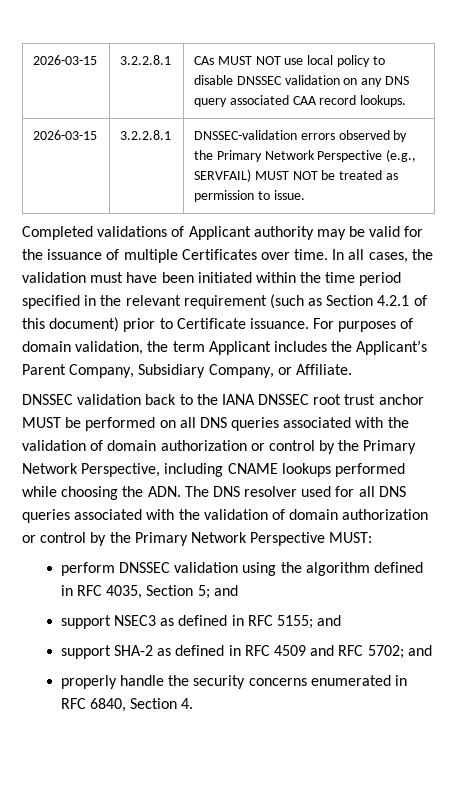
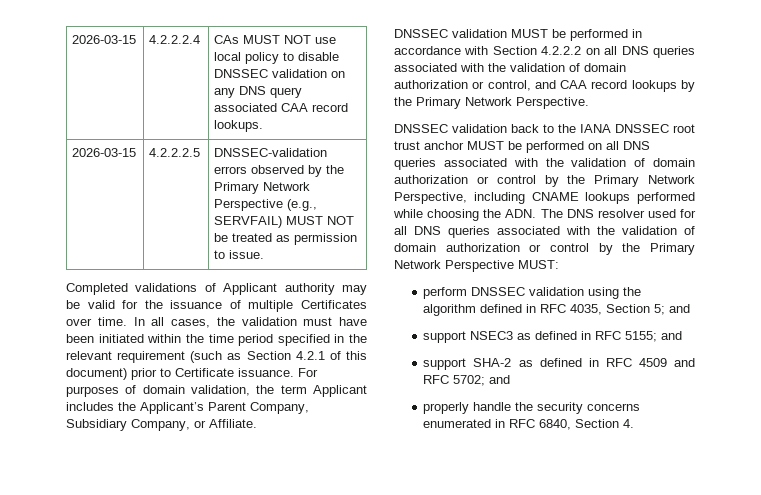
- 2026-03-15 | 3.2.2.8.1 | CAs MUST NOT use local policy to disable DNSSEC validation on any DNS query associated CAA record lookups.
+ 2026-03-15 | 4.2.2.2.4 | CAs MUST NOT use local policy to disable DNSSEC validation on any DNS query associated CAA record lookups.
- 2026-03-15 | 3.2.2.8.1 | DNSSEC-validation errors observed by the Primary Network Perspective (e.g., SERVFAIL) MUST NOT be treated as permission to issue.
+ 2026-03-15 | 4.2.2.2.5 | DNSSEC-validation errors observed by the Primary Network Perspective (e.g., SERVFAIL) MUST NOT be treated as permission to issue.
+ DNSSEC validation MUST be performed in accordance with Section 4.2.2.2 on all DNS queries associated with the validation of domain authorization or control, and CAA record lookups by the Primary Network Perspective.

